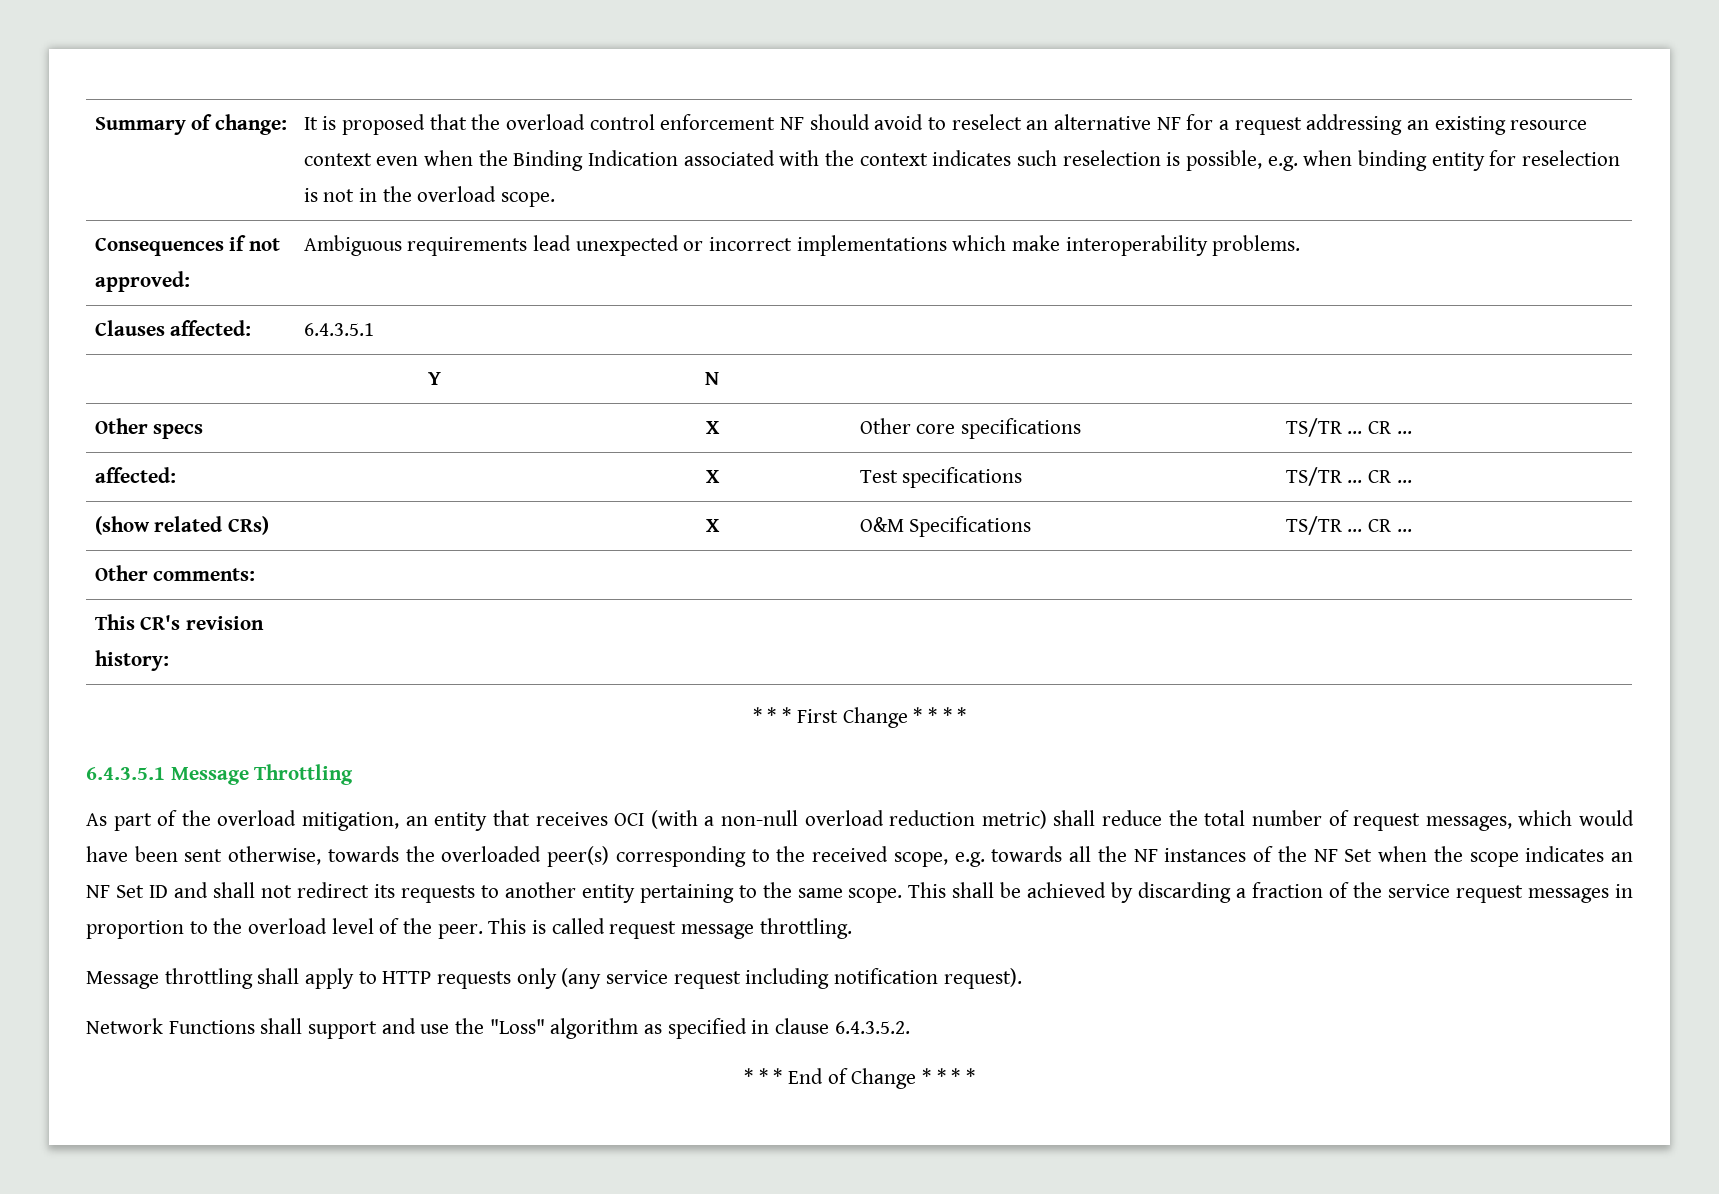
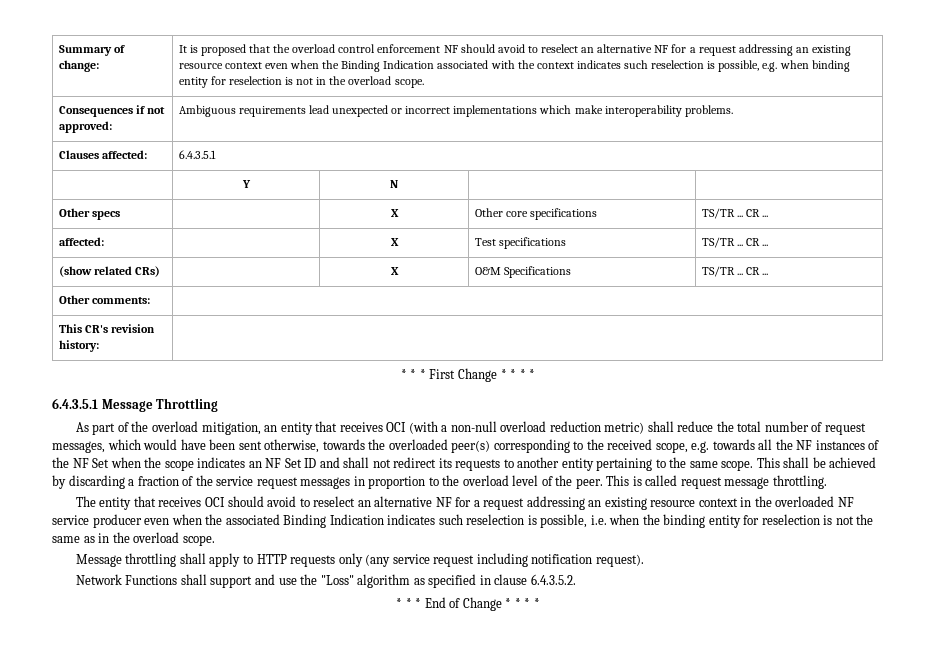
+ The entity that receives OCI should avoid to reselect an alternative NF for a request addressing an existing resource context in the overloaded NF service producer even when the associated Binding Indication indicates such reselection is possible, i.e. when the binding entity for reselection is not the same as in the overload scope.

